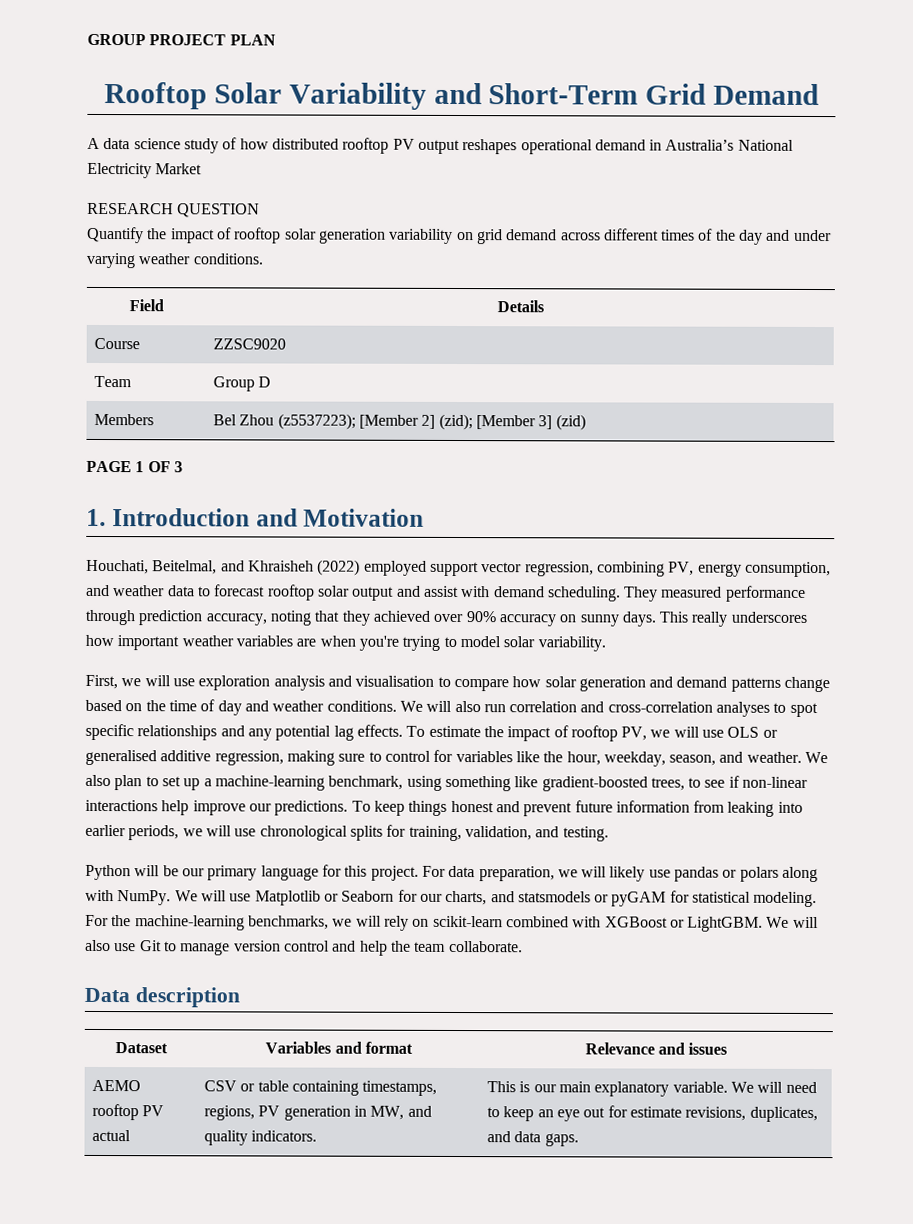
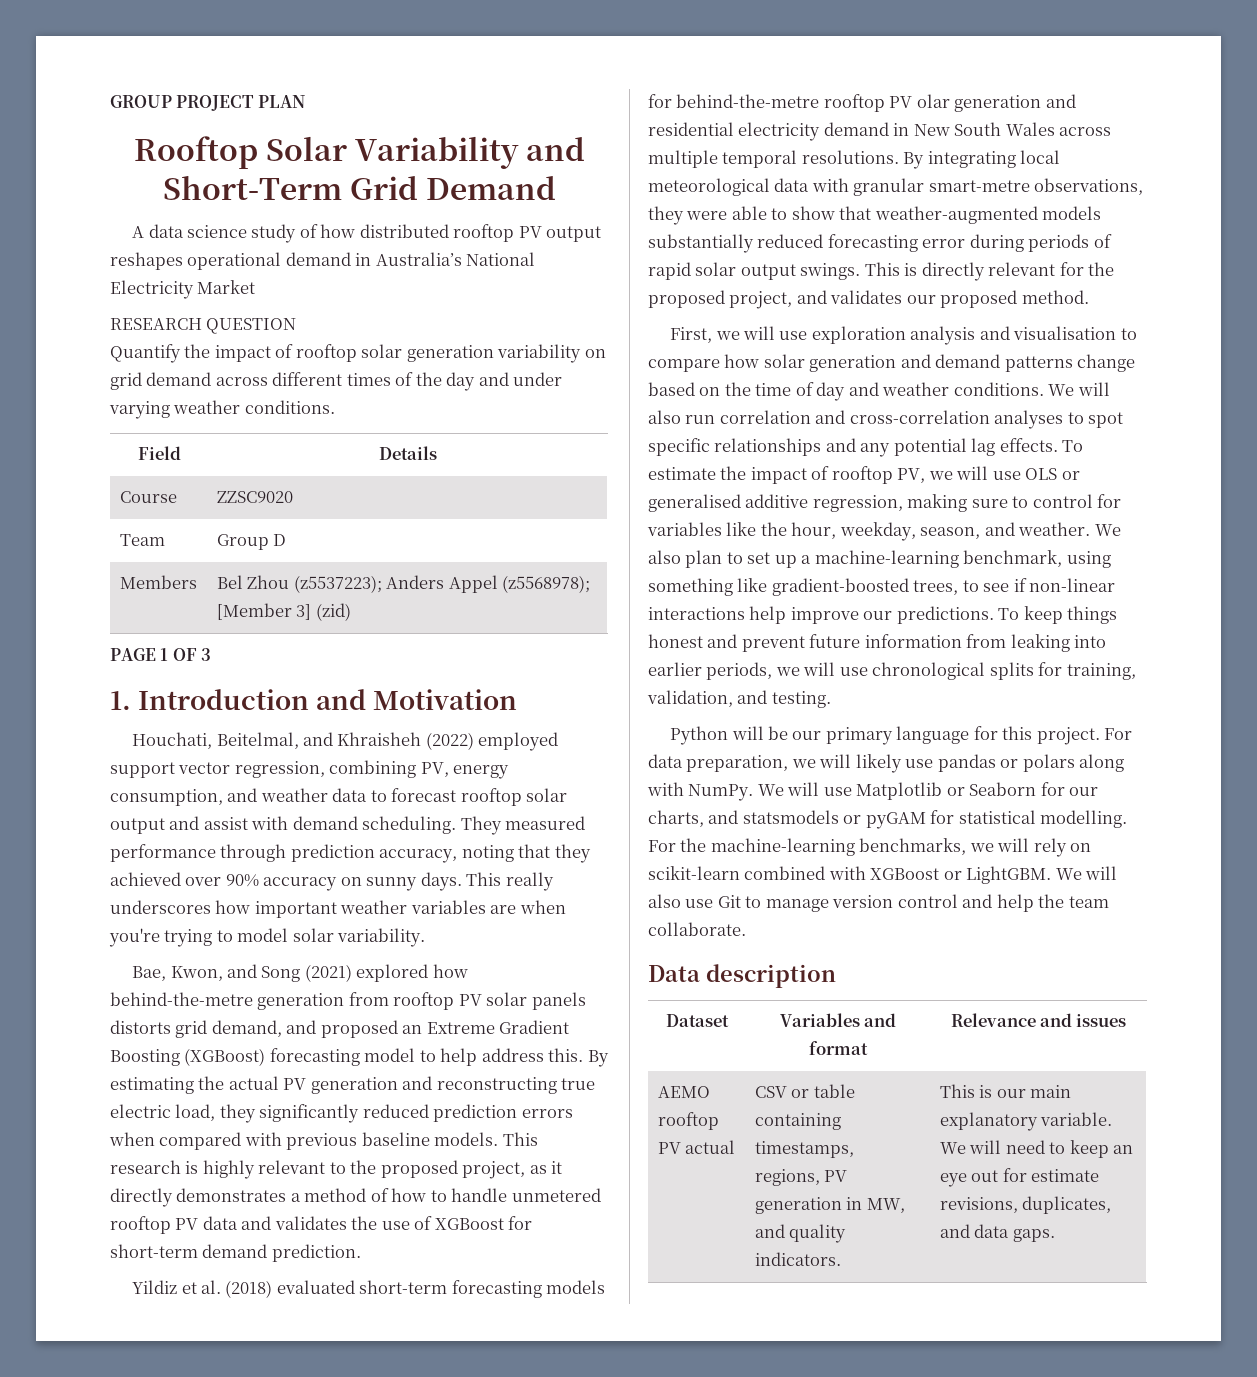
- Members | Bel Zhou (z5537223); [Member 2] (zid); [Member 3] (zid)
+ Members | Bel Zhou (z5537223); Anders Appel (z5568978); [Member 3] (zid)
+ Bae, Kwon, and Song (2021) explored how behind-the-metre generation from rooftop PV solar panels distorts grid demand, and proposed an Extreme Gradient Boosting (XGBoost) forecasting model to help address this. By estimating the actual PV generation and reconstructing true electric load, they significantly reduced prediction errors when compared with previous baseline models. This research is highly relevant to the proposed project, as it directly demonstrates a method of how to handle unmetered rooftop PV data and validates the use of XGBoost for short-term demand prediction.
+ Yildiz et al. (2018) evaluated short-term forecasting models for behind-the-metre rooftop PV olar generation and residential electricity demand in New South Wales across multiple temporal resolutions. By integrating local meteorological data with granular smart-metre observations, they were able to show that weather-augmented models substantially reduced forecasting error during periods of rapid solar output swings. This is directly relevant for the proposed project, and validates our proposed method.
- We will use Matplotlib or Seaborn for our charts, and statsmodels or pyGAM for statistical modeling.
+ We will use Matplotlib or Seaborn for our charts, and statsmodels or pyGAM for statistical modelling.

